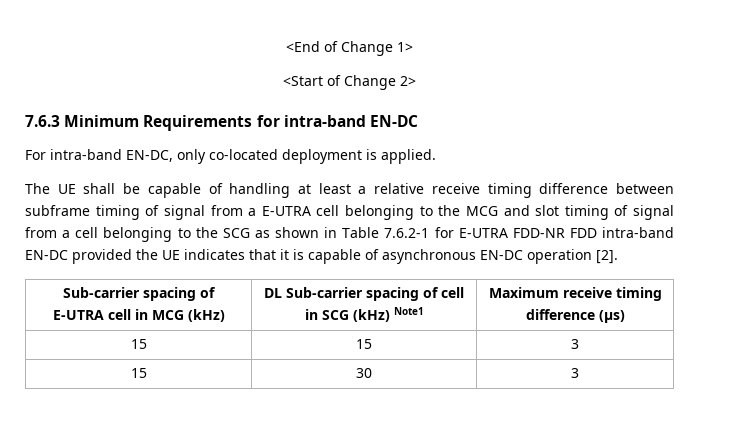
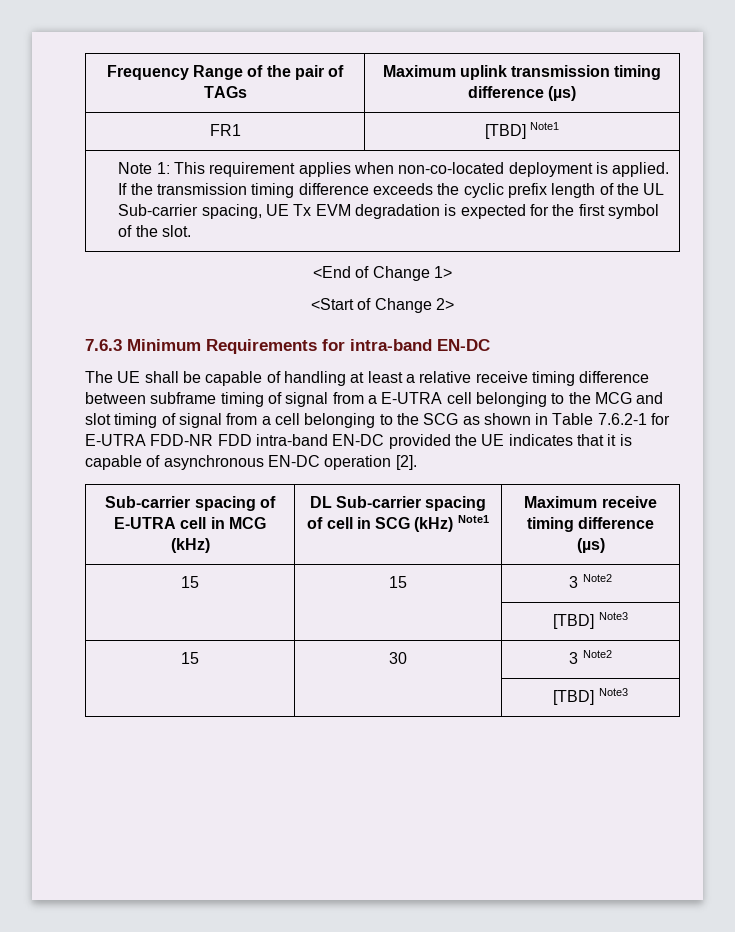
+ Frequency Range of the pair of TAGs | Maximum uplink transmission timing difference (µs)
+ FR1 | [TBD] Note1
+ Note 1: This requirement applies when non-co-located deployment is applied. If the transmission timing difference exceeds the cyclic prefix length of the UL Sub-carrier spacing, UE Tx EVM degradation is expected for the first symbol of the slot.
- For intra-band EN-DC, only co-located deployment is applied.
- 15 | 15 | 3
+ 15 | 15 | 3 Note2
+ | | [TBD] Note3
- 15 | 30 | 3
+ 15 | 30 | 3 Note2
+ | | [TBD] Note3

